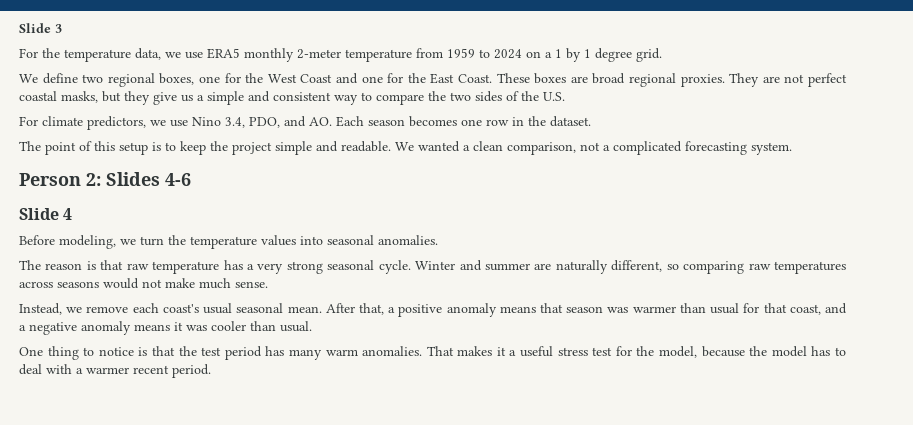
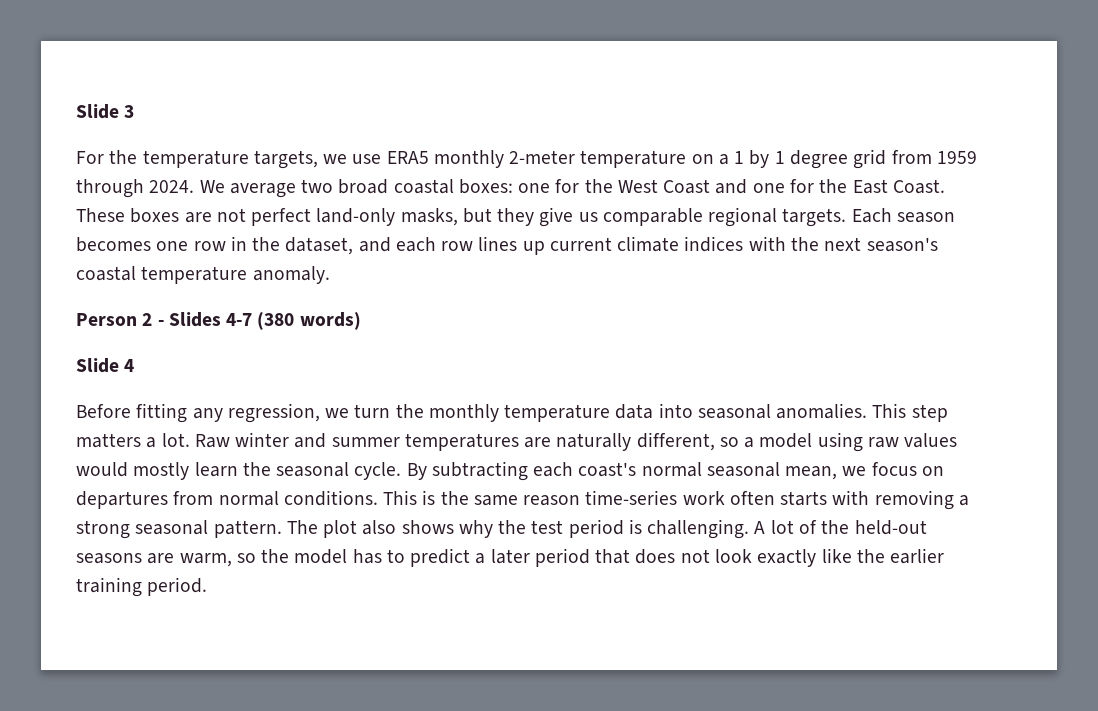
- For the temperature data, we use ERA5 monthly 2-meter temperature from 1959 to 2024 on a 1 by 1 degree grid.
- We define two regional boxes, one for the West Coast and one for the East Coast.
+ For the temperature targets, we use ERA5 monthly 2-meter temperature on a 1 by 1 degree grid from 1959 through 2024. We average two broad coastal boxes: one for the West Coast and one for the East Coast.
- These boxes are broad regional proxies. They are not perfect coastal masks, but they give us a simple and consistent way to compare the two sides of the U.S.
- For climate predictors, we use Nino 3.4, PDO, and AO. Each season becomes one row in the dataset.
- The point of this setup is to keep the project simple and readable. We wanted a clean comparison, not a complicated forecasting system.
- Person 2: Slides 4-6
+ These boxes are not perfect land-only masks, but they give us comparable regional targets. Each season becomes one row in the dataset, and each row lines up current climate indices with the next season's coastal temperature anomaly.
+ Person 2 - Slides 4-7 (380 words)
  Slide 4
- Before modeling, we turn the temperature values into seasonal anomalies.
- The reason is that raw temperature has a very strong seasonal cycle. Winter and summer are naturally different, so comparing raw temperatures across seasons would not make much sense.
- Instead, we remove each coast's usual seasonal mean. After that, a positive anomaly means that season was warmer than usual for that coast, and a negative anomaly means it was cooler than usual.
- One thing to notice is that the test period has many warm anomalies. That makes it a useful stress test for the model, because the model has to deal with a warmer recent period.
+ Before fitting any regression, we turn the monthly temperature data into seasonal anomalies. This step matters a lot. Raw winter and summer temperatures are naturally different, so a model using raw values would mostly learn the seasonal cycle. By subtracting each coast's normal seasonal mean, we focus on departures from normal conditions. This is the same reason time-series work often starts with removing a strong seasonal pattern. The plot also shows why the test period is challenging. A lot of the held-out seasons are warm, so the model has to predict a later period that does not look exactly like the earlier training period.

